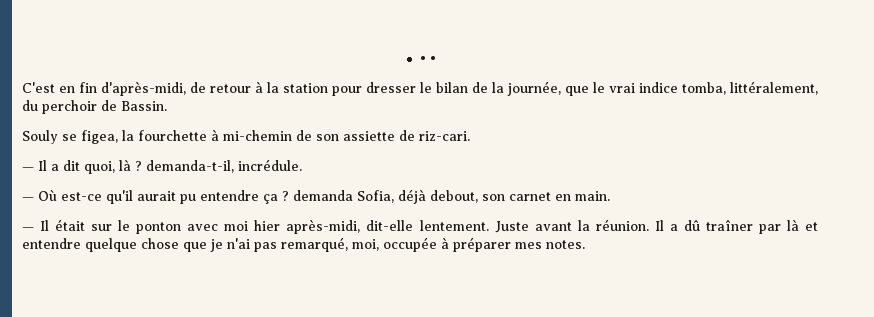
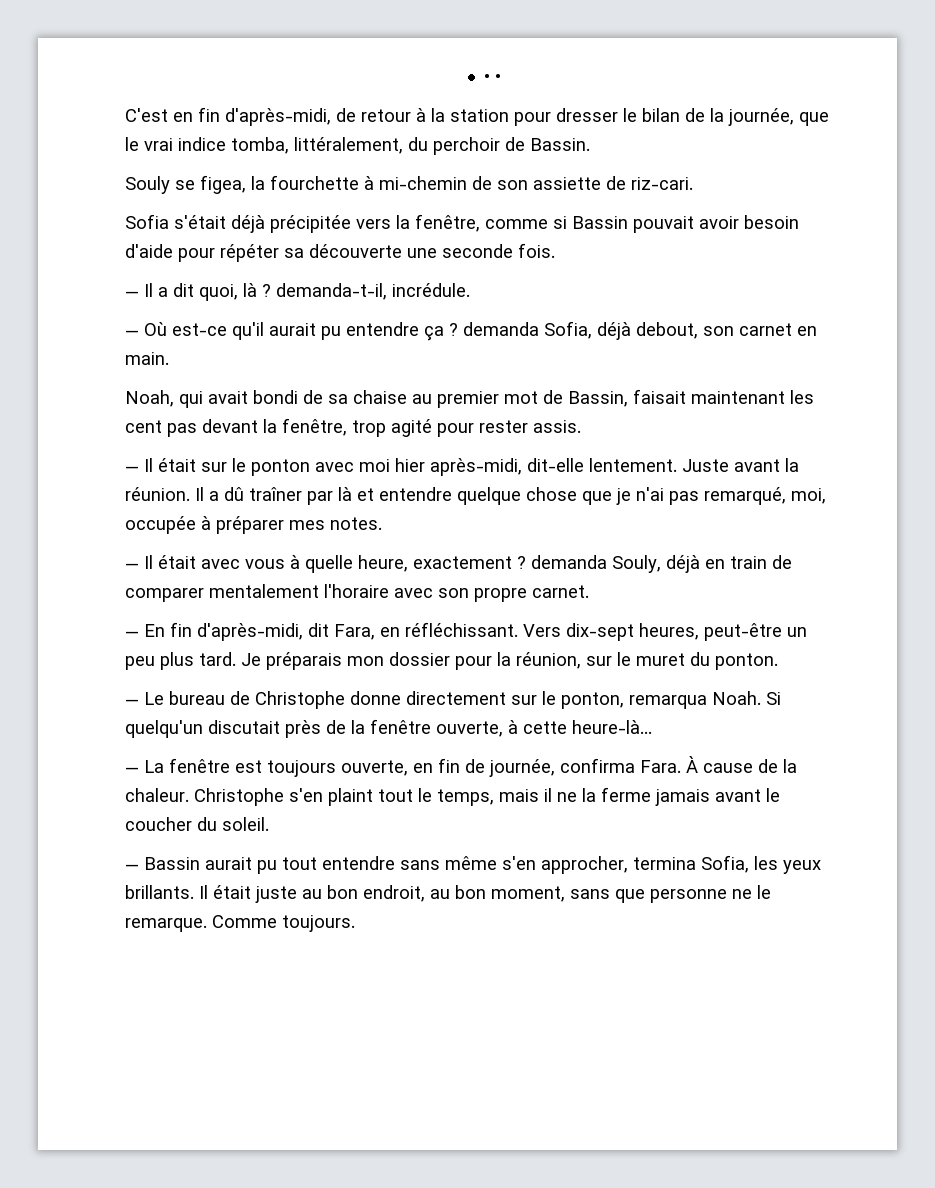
+ Sofia s'était déjà précipitée vers la fenêtre, comme si Bassin pouvait avoir besoin d'aide pour répéter sa découverte une seconde fois.
+ Noah, qui avait bondi de sa chaise au premier mot de Bassin, faisait maintenant les cent pas devant la fenêtre, trop agité pour rester assis.
+ — Il était avec vous à quelle heure, exactement ? demanda Souly, déjà en train de comparer mentalement l'horaire avec son propre carnet.
+ — En fin d'après-midi, dit Fara, en réfléchissant. Vers dix-sept heures, peut-être un peu plus tard. Je préparais mon dossier pour la réunion, sur le muret du ponton.
+ — Le bureau de Christophe donne directement sur le ponton, remarqua Noah. Si quelqu'un discutait près de la fenêtre ouverte, à cette heure-là...
+ — La fenêtre est toujours ouverte, en fin de journée, confirma Fara. À cause de la chaleur. Christophe s'en plaint tout le temps, mais il ne la ferme jamais avant le coucher du soleil.
+ — Bassin aurait pu tout entendre sans même s'en approcher, termina Sofia, les yeux brillants. Il était juste au bon endroit, au bon moment, sans que personne ne le remarque. Comme toujours.

